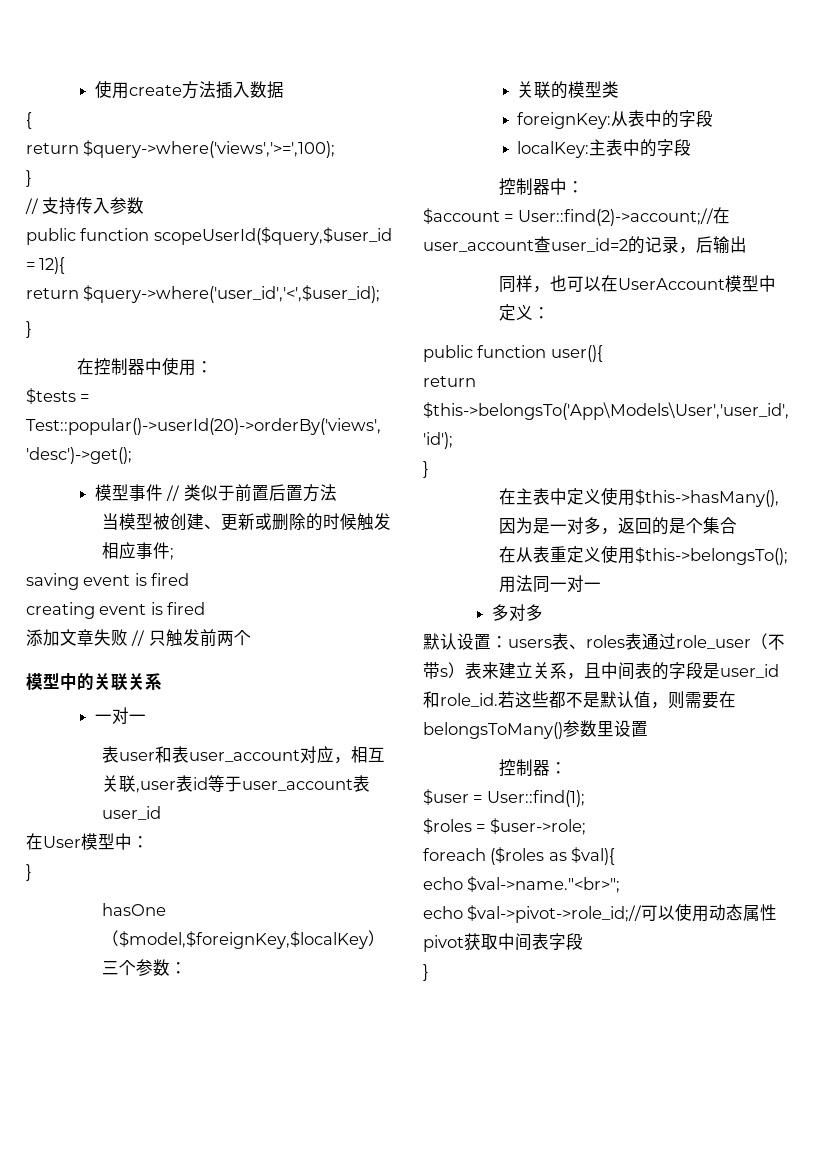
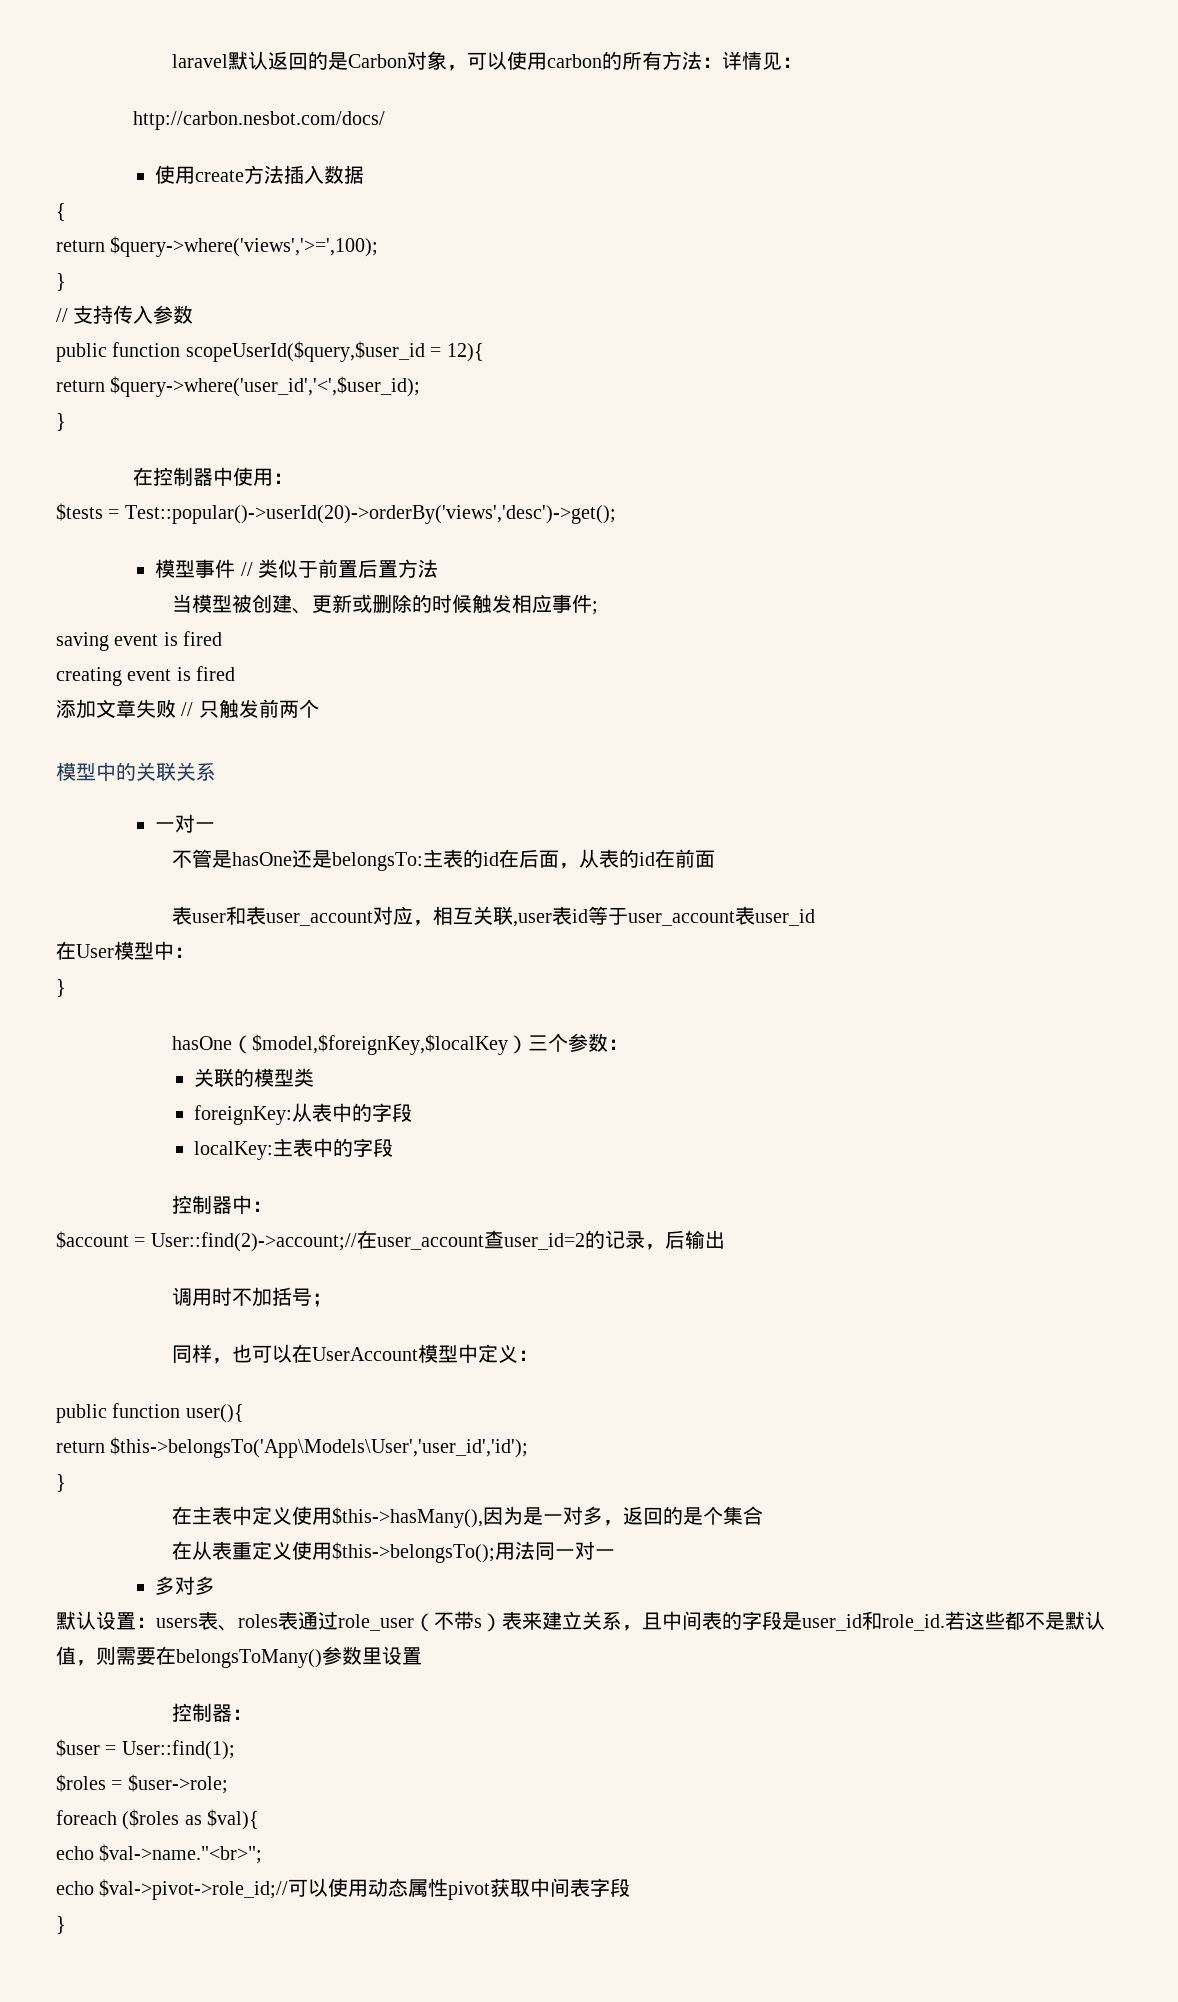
+ laravel默认返回的是Carbon对象，可以使用carbon的所有方法：详情见：
+ http://carbon.nesbot.com/docs/
+ 不管是hasOne还是belongsTo:主表的id在后面，从表的id在前面
+ 调用时不加括号；

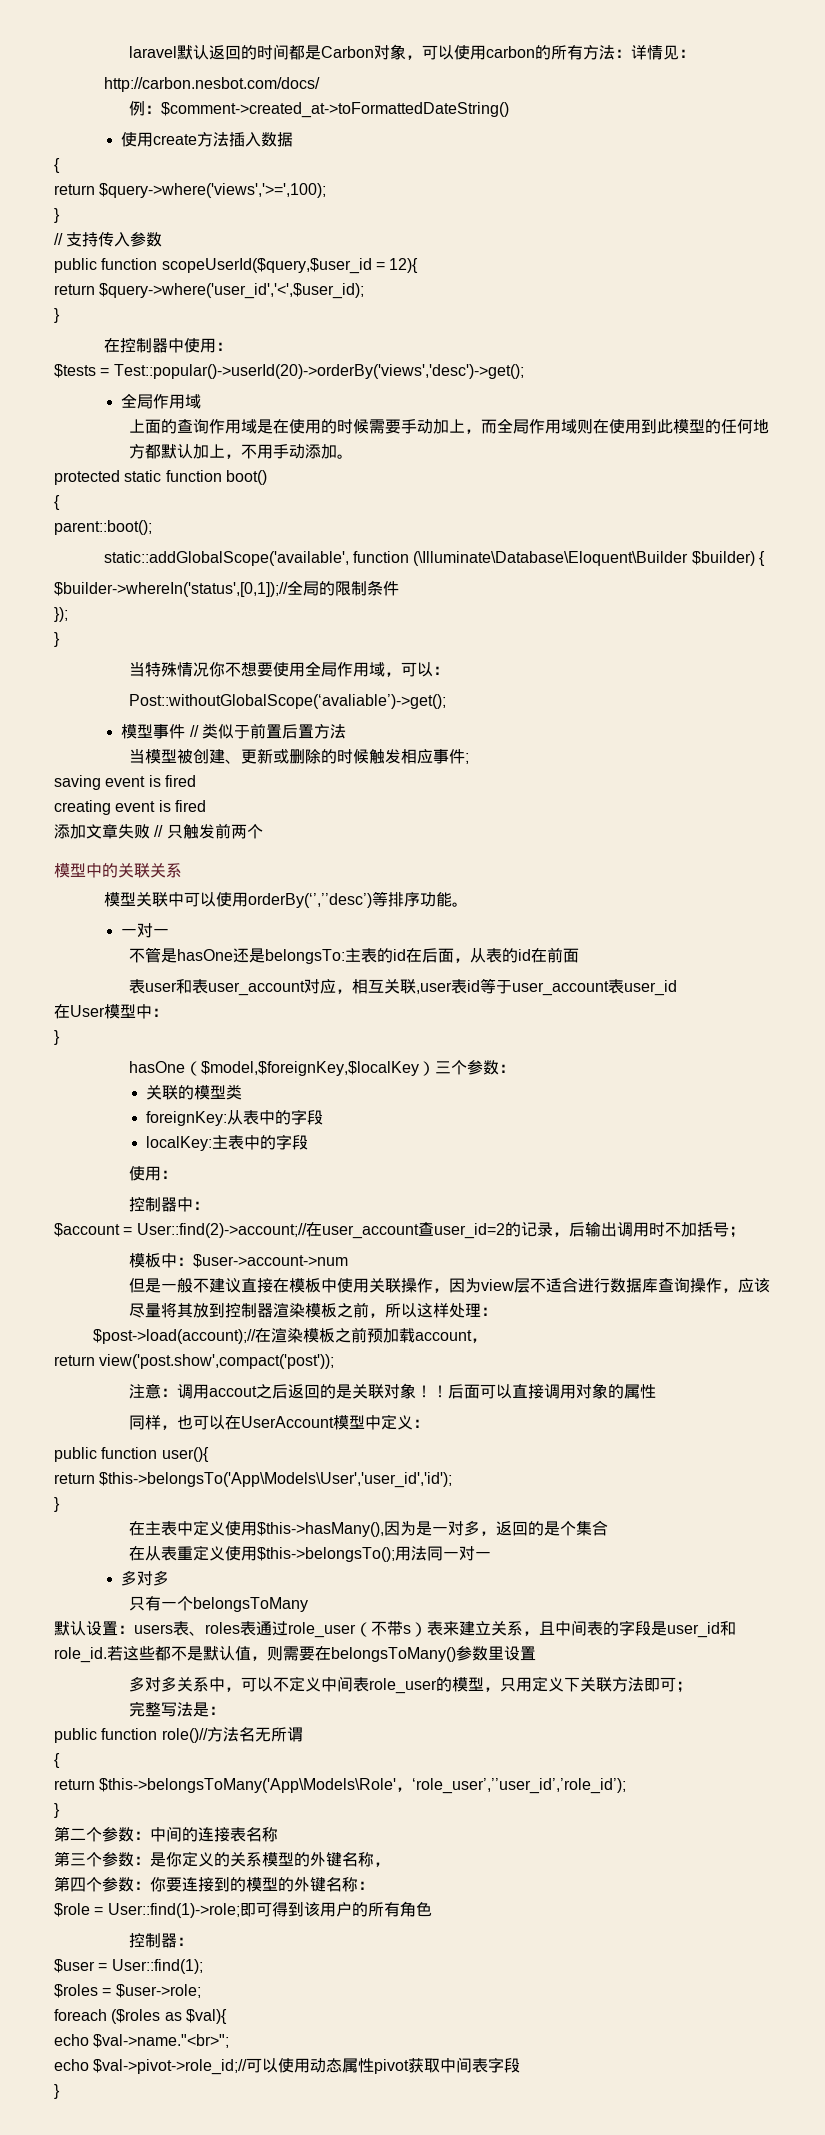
- laravel默认返回的是Carbon对象，可以使用carbon的所有方法：详情见：
+ laravel默认返回的时间都是Carbon对象，可以使用carbon的所有方法：详情见：
+ 例：$comment->created_at->toFormattedDateString()
  $tests = Test::popular()->userId(20)->orderBy('views','desc')->get();
+ 全局作用域
+ 上面的查询作用域是在使用的时候需要手动加上，而全局作用域则在使用到此模型的任何地方都默认加上，不用手动添加。
+ protected static function boot()
+ {
+ parent::boot();
+ static::addGlobalScope('available', function (\Illuminate\Database\Eloquent\Builder $builder) {
+ $builder->whereIn('status',[0,1]);//全局的限制条件
+ });
+ }
+ 当特殊情况你不想要使用全局作用域，可以：
+ Post::withoutGlobalScope(‘avaliable’)->get();
+ 模型关联中可以使用orderBy(‘’,’’desc’)等排序功能。
  localKey:主表中的字段
+ 使用：
- $account = User::find(2)->account;//在user_account查user_id=2的记录，后输出
- 调用时不加括号；
+ $account = User::find(2)->account;//在user_account查user_id=2的记录，后输出调用时不加括号；
+ 模板中：$user->account->num
+ 但是一般不建议直接在模板中使用关联操作，因为view层不适合进行数据库查询操作，应该尽量将其放到控制器渲染模板之前，所以这样处理：
+ $post->load(account);//在渲染模板之前预加载account，
+ return view('post.show',compact('post'));
+ 注意：调用accout之后返回的是关联对象！！后面可以直接调用对象的属性
+ 只有一个belongsToMany
+ 多对多关系中，可以不定义中间表role_user的模型，只用定义下关联方法即可；
+ 完整写法是：
+ public function role()//方法名无所谓
+ {
+ return $this->belongsToMany('App\Models\Role'，‘role_user’,’’user_id’,’role_id’);
+ }
+ 第二个参数：中间的连接表名称
+ 第三个参数：是你定义的关系模型的外键名称，
+ 第四个参数：你要连接到的模型的外键名称：
+ $role = User::find(1)->role;即可得到该用户的所有角色

